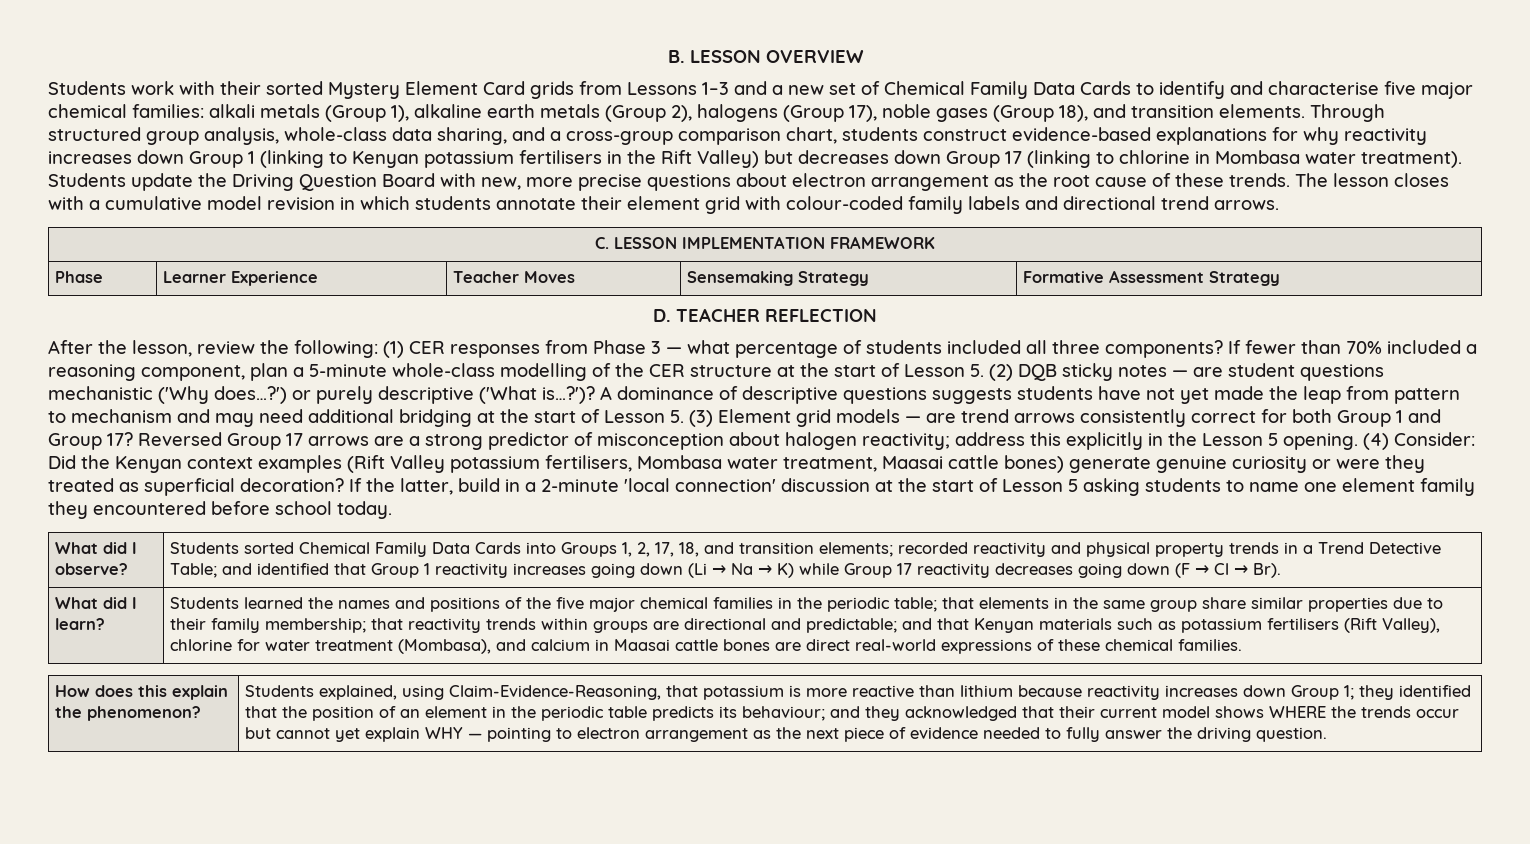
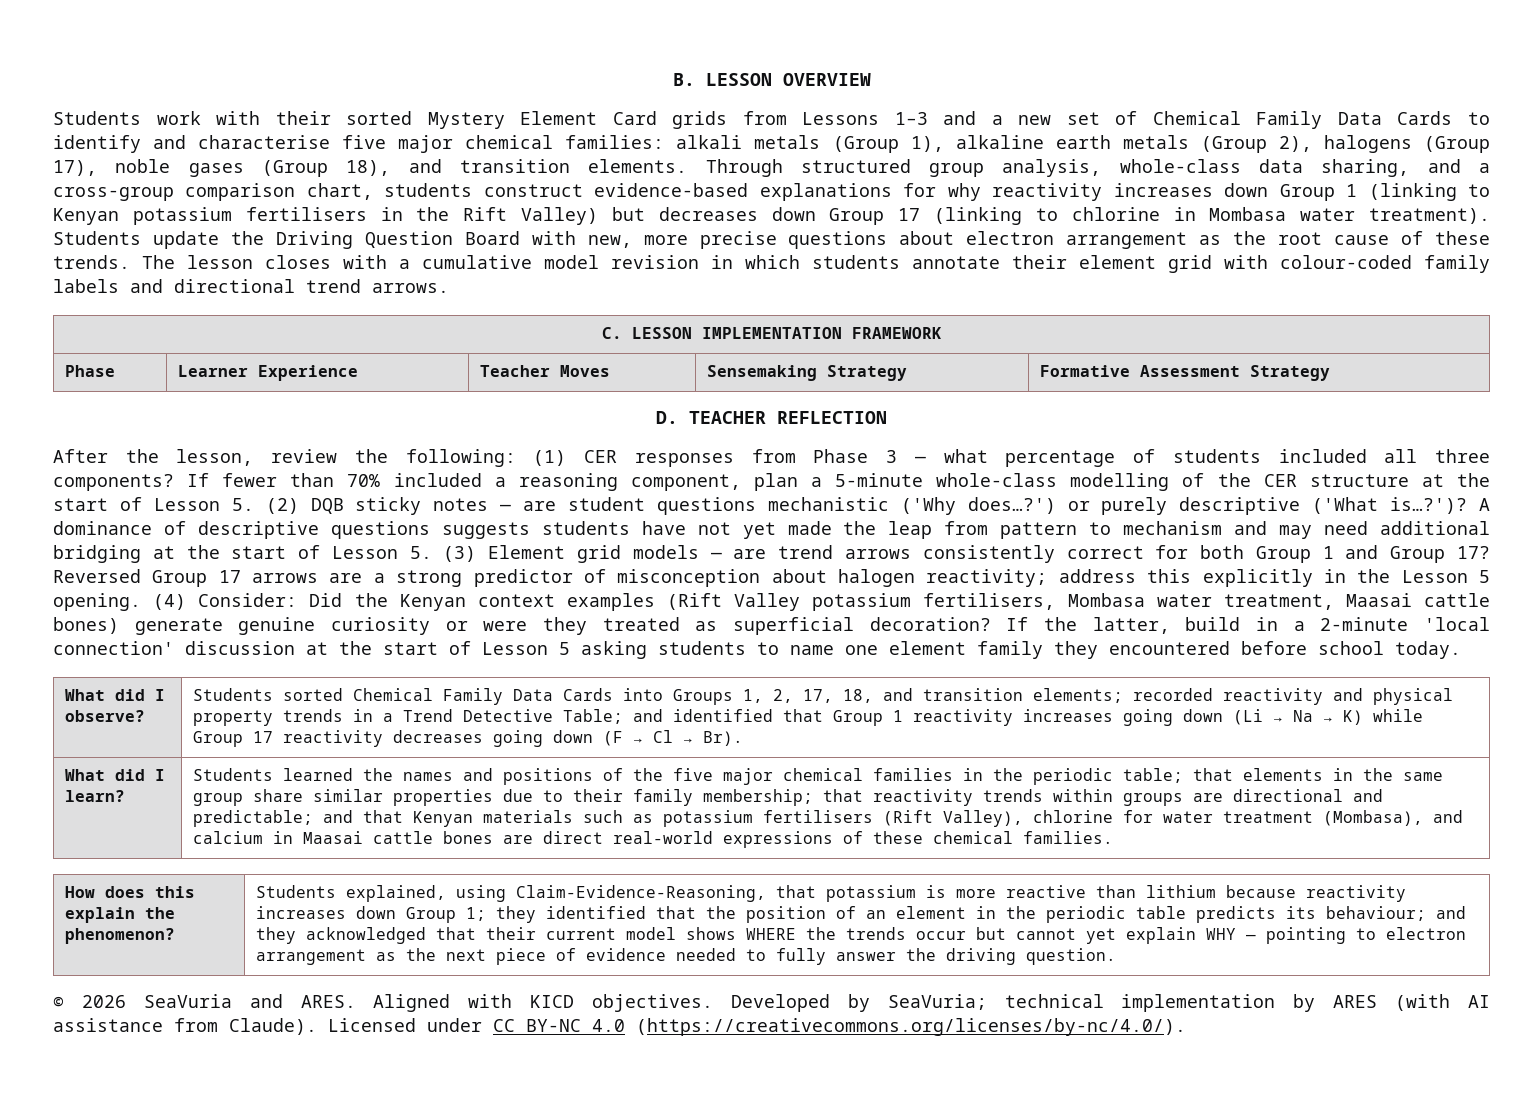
+ © 2026 SeaVuria and ARES. Aligned with KICD objectives. Developed by SeaVuria; technical implementation by ARES (with AI assistance from Claude). Licensed under CC BY-NC 4.0 (https://creativecommons.org/licenses/by-nc/4.0/).

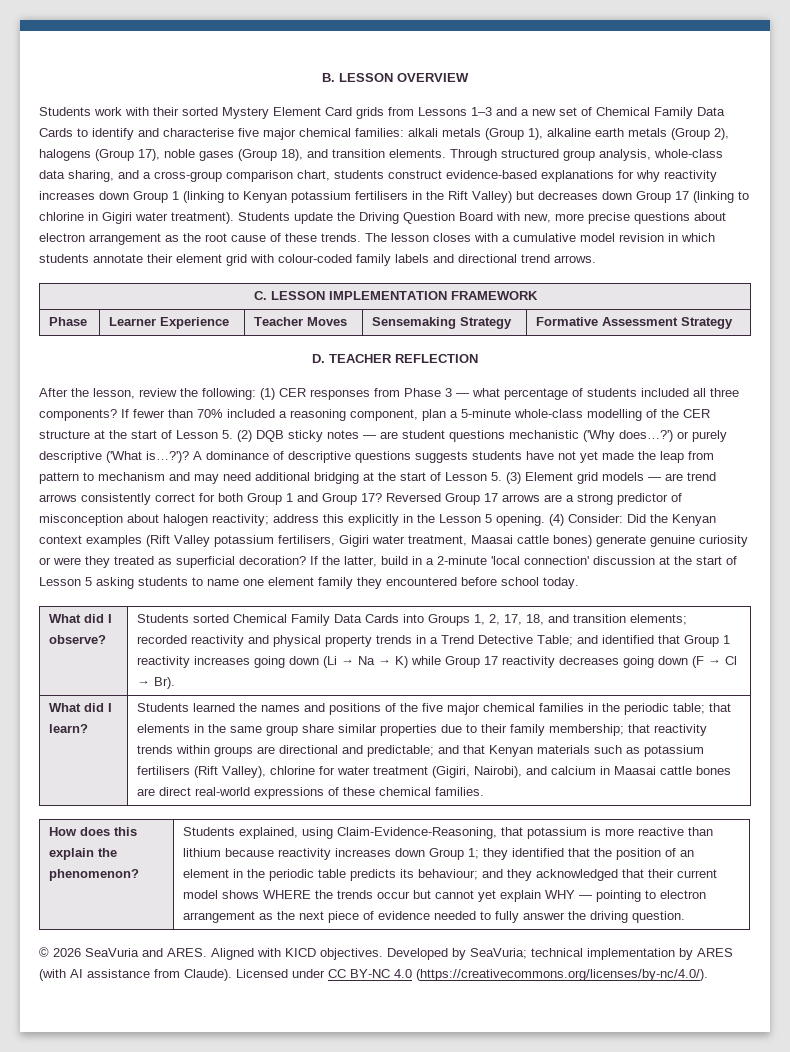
- Through structured group analysis, whole-class data sharing, and a cross-group comparison chart, students construct evidence-based explanations for why reactivity increases down Group 1 (linking to Kenyan potassium fertilisers in the Rift Valley) but decreases down Group 17 (linking to chlorine in Mombasa water treatment).
+ Through structured group analysis, whole-class data sharing, and a cross-group comparison chart, students construct evidence-based explanations for why reactivity increases down Group 1 (linking to Kenyan potassium fertilisers in the Rift Valley) but decreases down Group 17 (linking to chlorine in Gigiri water treatment).
- (4) Consider: Did the Kenyan context examples (Rift Valley potassium fertilisers, Mombasa water treatment, Maasai cattle bones) generate genuine curiosity or were they treated as superficial decoration?
+ (4) Consider: Did the Kenyan context examples (Rift Valley potassium fertilisers, Gigiri water treatment, Maasai cattle bones) generate genuine curiosity or were they treated as superficial decoration?
- and that Kenyan materials such as potassium fertilisers (Rift Valley), chlorine for water treatment (Mombasa), and calcium in Maasai cattle bones are direct real-world expressions of these chemical families.
+ and that Kenyan materials such as potassium fertilisers (Rift Valley), chlorine for water treatment (Gigiri, Nairobi), and calcium in Maasai cattle bones are direct real-world expressions of these chemical families.

